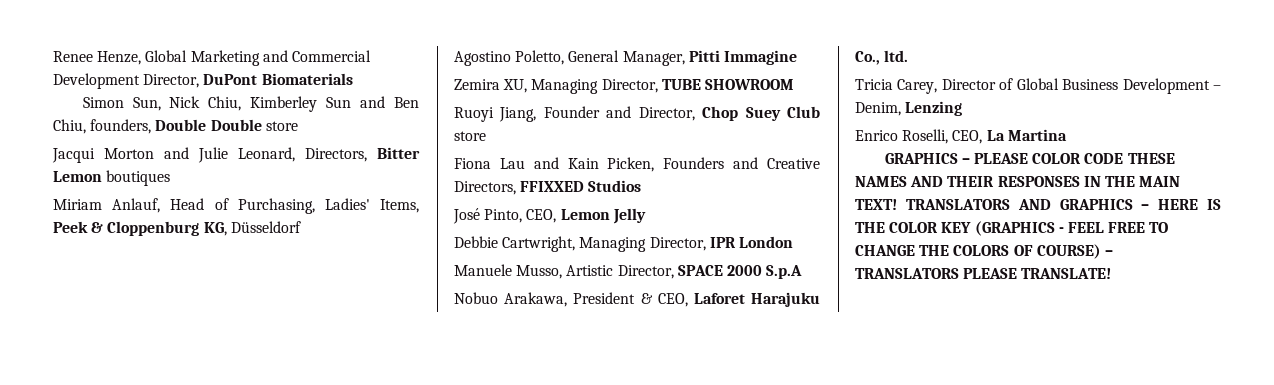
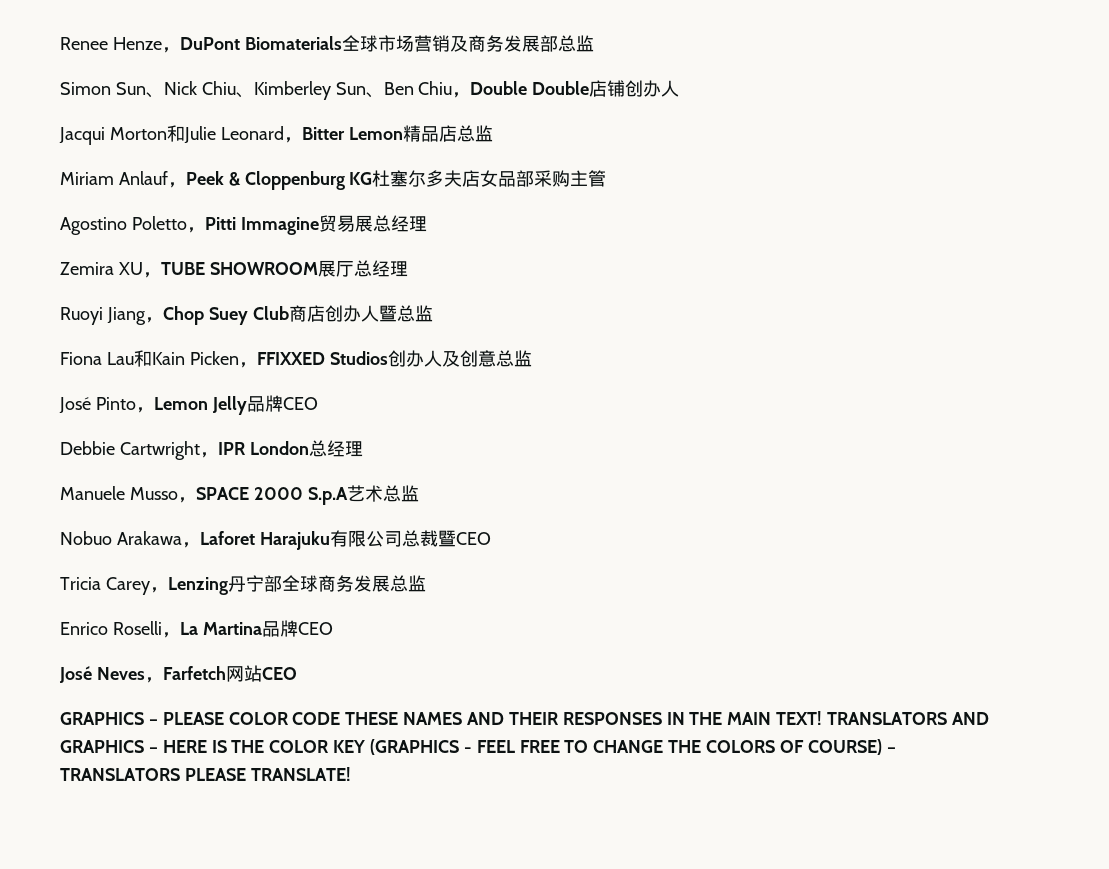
- Renee Henze, Global Marketing and Commercial Development Director, DuPont Biomaterials
- Simon Sun, Nick Chiu, Kimberley Sun and Ben Chiu, founders, Double Double store
- Jacqui Morton and Julie Leonard, Directors, Bitter Lemon boutiques
- Miriam Anlauf, Head of Purchasing, Ladies' Items, Peek & Cloppenburg KG, Düsseldorf
- Agostino Poletto, General Manager, Pitti Immagine
- Zemira XU, Managing Director, TUBE SHOWROOM
+ Renee Henze，DuPont Biomaterials全球市场营销及商务发展部总监
+ Simon Sun、Nick Chiu、Kimberley Sun、Ben Chiu，Double Double店铺创办人
+ Jacqui Morton和Julie Leonard，Bitter Lemon精品店总监
+ Miriam Anlauf，Peek & Cloppenburg KG杜塞尔多夫店女品部采购主管
+ Agostino Poletto，Pitti Immagine贸易展总经理
+ Zemira XU，TUBE SHOWROOM展厅总经理
- Ruoyi Jiang, Founder and Director, Chop Suey Club store
- Fiona Lau and Kain Picken, Founders and Creative Directors, FFIXXED Studios
- José Pinto, CEO, Lemon Jelly
+ Ruoyi Jiang，Chop Suey Club商店创办人暨总监
+ Fiona Lau和Kain Picken，FFIXXED Studios创办人及创意总监
+ José Pinto，Lemon Jelly品牌CEO
- Debbie Cartwright, Managing Director, IPR London
+ Debbie Cartwright，IPR London总经理
- Manuele Musso, Artistic Director, SPACE 2000 S.p.A
+ Manuele Musso，SPACE 2000 S.p.A艺术总监
- Nobuo Arakawa, President & CEO, Laforet Harajuku Co., ltd.
- Tricia Carey, Director of Global Business Development – Denim, Lenzing
+ Nobuo Arakawa，Laforet Harajuku有限公司总裁暨CEO
+ Tricia Carey，Lenzing丹宁部全球商务发展总监
- Enrico Roselli, CEO, La Martina
+ Enrico Roselli，La Martina品牌CEO
+ José Neves，Farfetch网站CEO

